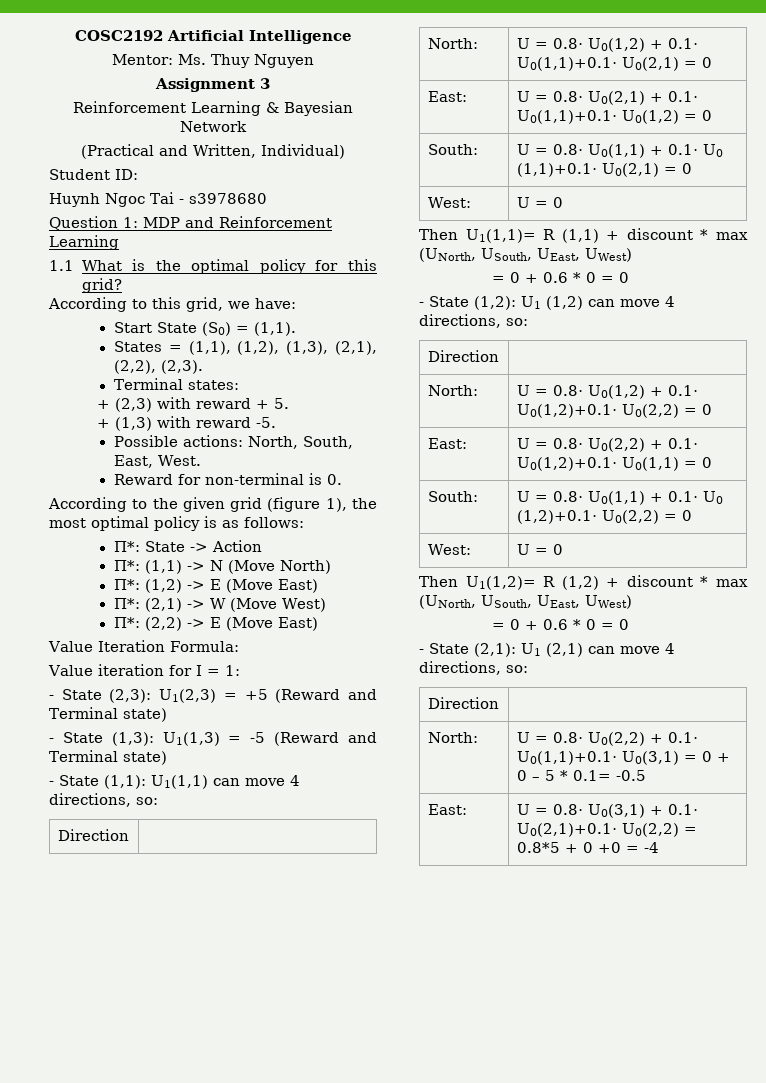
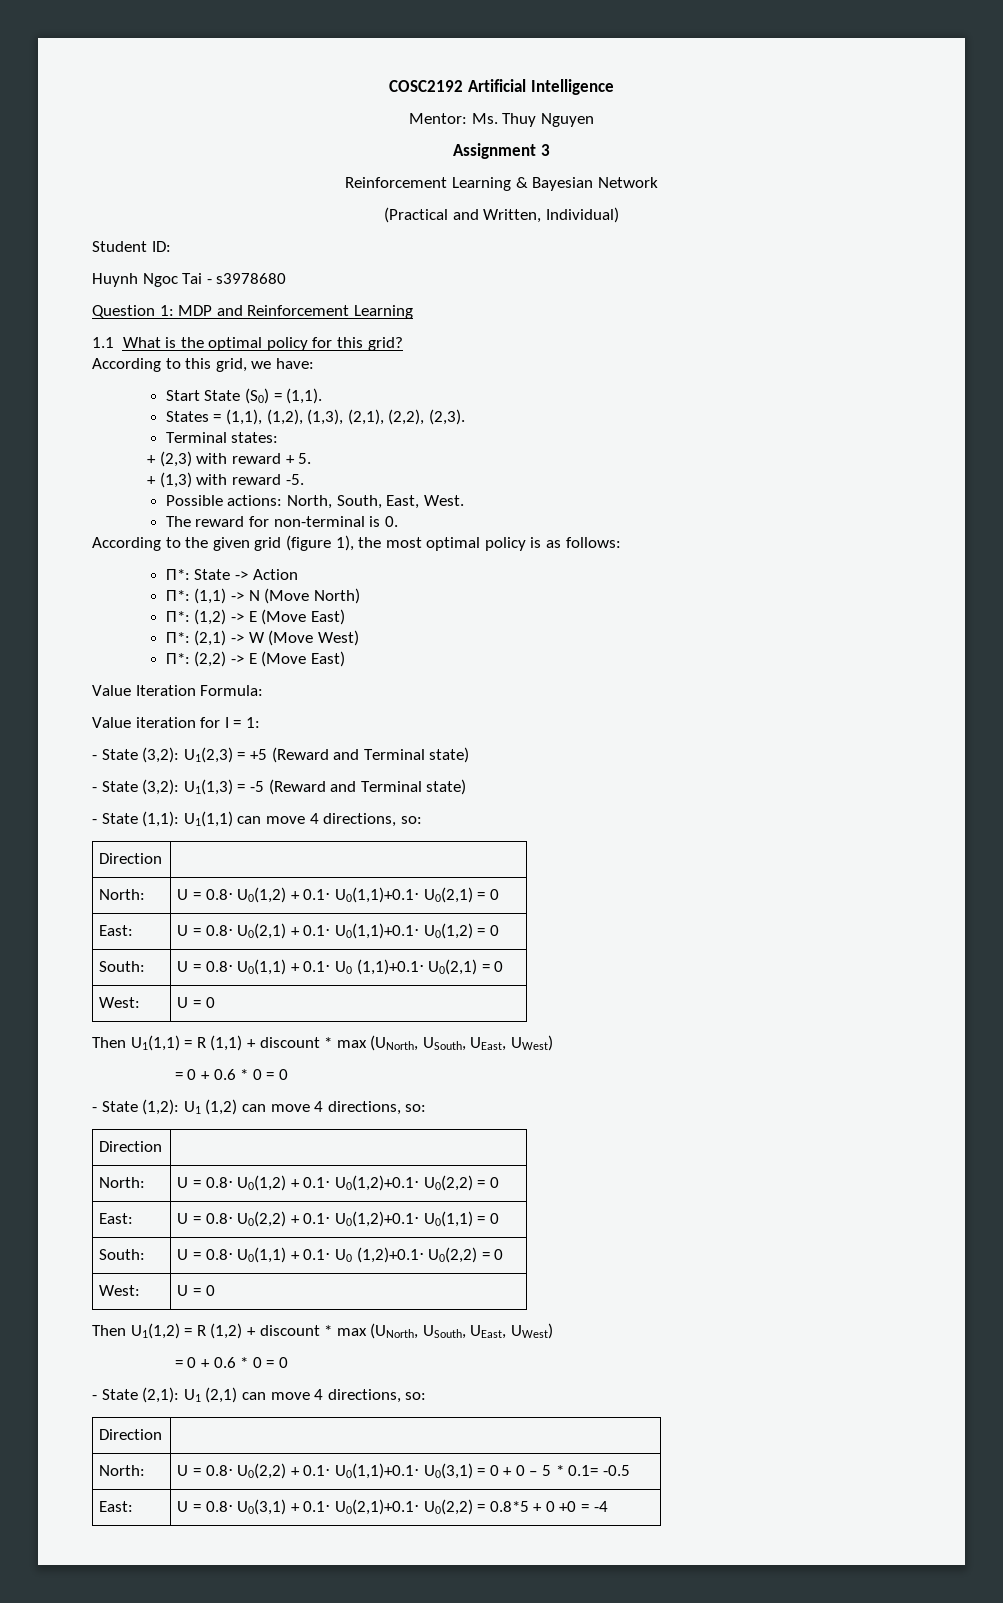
- Reward for non-terminal is 0.
+ The reward for non-terminal is 0.
- - State (2,3): U1(2,3) = +5 (Reward and Terminal state)
+ - State (3,2): U1(2,3) = +5 (Reward and Terminal state)
- - State (1,3): U1(1,3) = -5 (Reward and Terminal state)
+ - State (3,2): U1(1,3) = -5 (Reward and Terminal state)
- Then U1(1,1)= R (1,1) + discount * max (UNorth, USouth, UEast, UWest)
+ Then U1(1,1) = R (1,1) + discount * max (UNorth, USouth, UEast, UWest)
- Then U1(1,2)= R (1,2) + discount * max (UNorth, USouth, UEast, UWest)
+ Then U1(1,2) = R (1,2) + discount * max (UNorth, USouth, UEast, UWest)

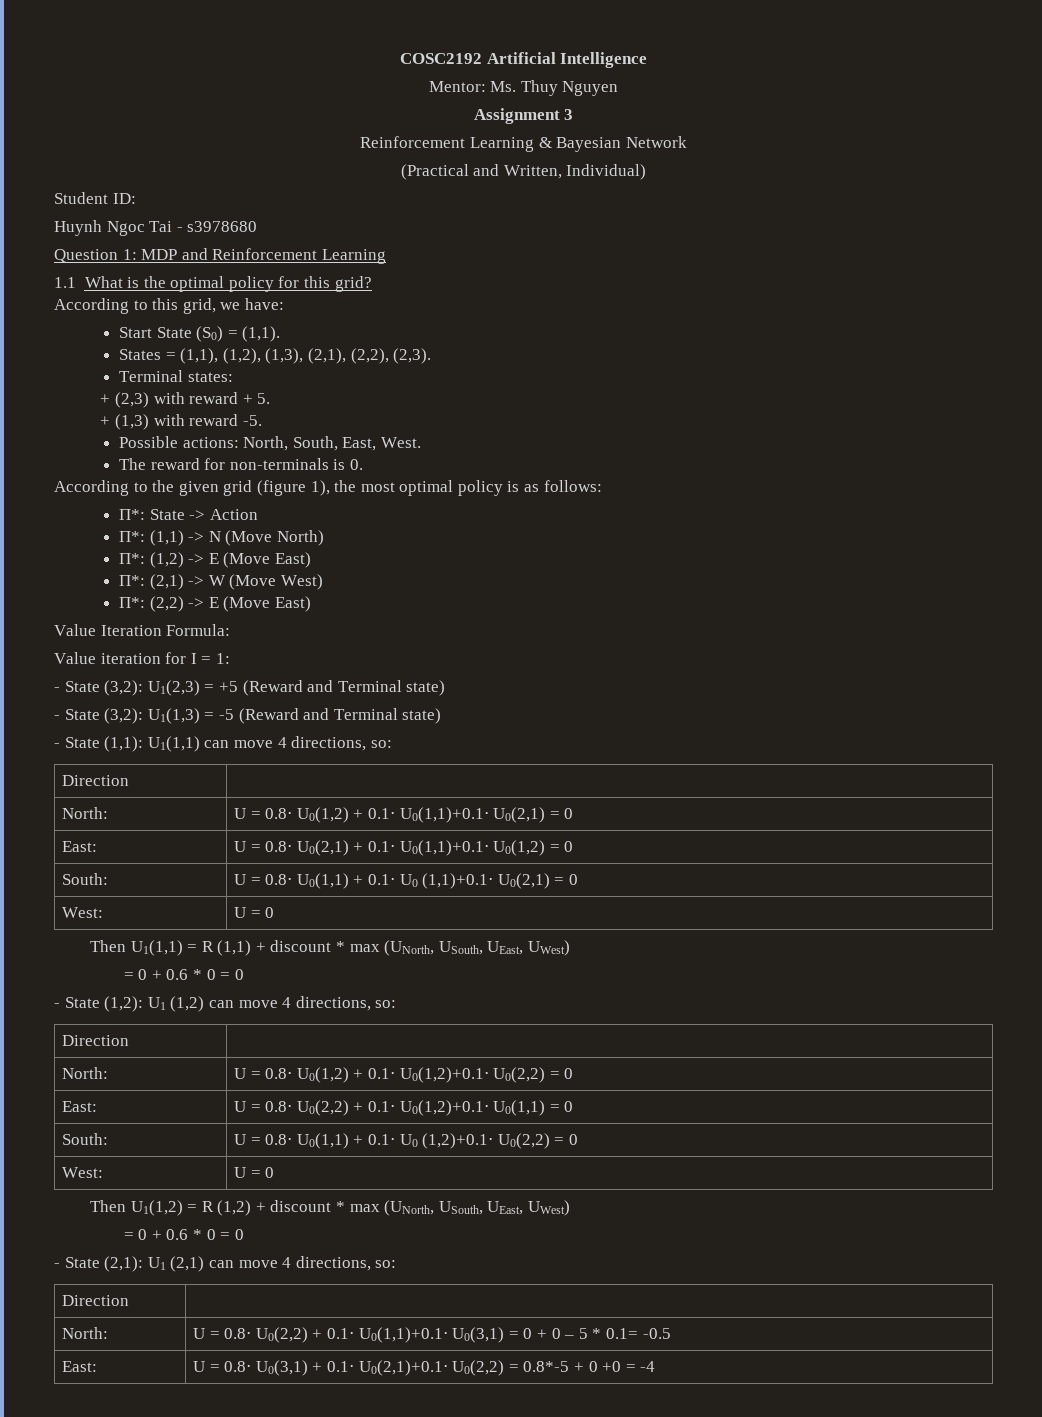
- The reward for non-terminal is 0.
+ The reward for non-terminals is 0.
- East: | U = 0.8⋅ U0(3,1) + 0.1⋅ U0(2,1)+0.1⋅ U0(2,2) = 0.8*5 + 0 +0 = -4
+ East: | U = 0.8⋅ U0(3,1) + 0.1⋅ U0(2,1)+0.1⋅ U0(2,2) = 0.8*-5 + 0 +0 = -4

